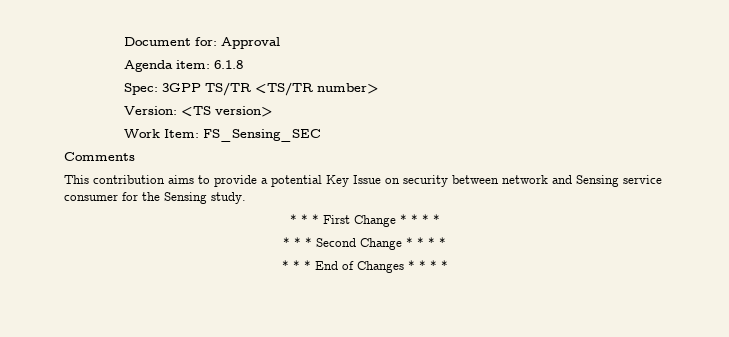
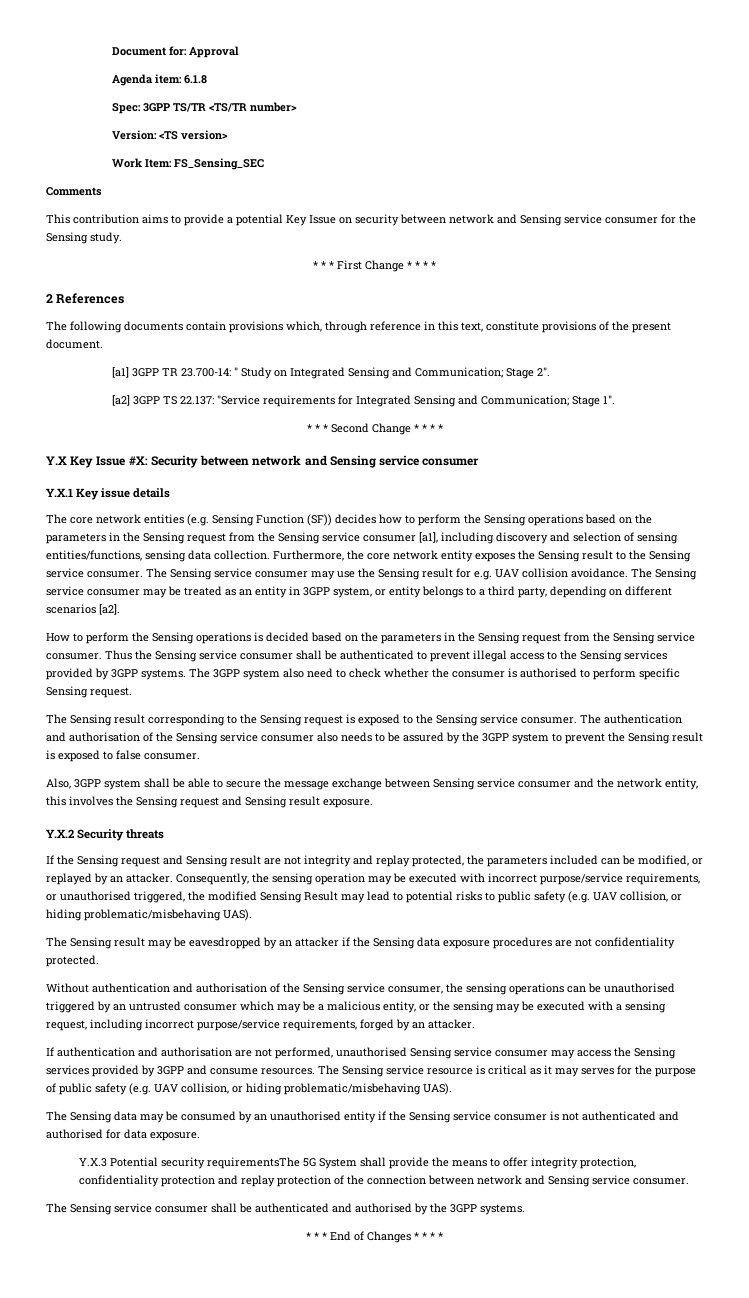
+ 2 References
+ The following documents contain provisions which, through reference in this text, constitute provisions of the present document.
+ [a1] 3GPP TR 23.700-14: " Study on Integrated Sensing and Communication; Stage 2".
+ [a2] 3GPP TS 22.137: "Service requirements for Integrated Sensing and Communication; Stage 1".
+ Y.X Key Issue #X: Security between network and Sensing service consumer
+ Y.X.1 Key issue details
+ The core network entities (e.g. Sensing Function (SF)) decides how to perform the Sensing operations based on the parameters in the Sensing request from the Sensing service consumer [a1], including discovery and selection of sensing entities/functions, sensing data collection. Furthermore, the core network entity exposes the Sensing result to the Sensing service consumer. The Sensing service consumer may use the Sensing result for e.g. UAV collision avoidance. The Sensing service consumer may be treated as an entity in 3GPP system, or entity belongs to a third party, depending on different scenarios [a2].
+ How to perform the Sensing operations is decided based on the parameters in the Sensing request from the Sensing service consumer. Thus the Sensing service consumer shall be authenticated to prevent illegal access to the Sensing services provided by 3GPP systems. The 3GPP system also need to check whether the consumer is authorised to perform specific Sensing request.
+ The Sensing result corresponding to the Sensing request is exposed to the Sensing service consumer. The authentication and authorisation of the Sensing service consumer also needs to be assured by the 3GPP system to prevent the Sensing result is exposed to false consumer.
+ Also, 3GPP system shall be able to secure the message exchange between Sensing service consumer and the network entity, this involves the Sensing request and Sensing result exposure.
+ Y.X.2 Security threats
+ If the Sensing request and Sensing result are not integrity and replay protected, the parameters included can be modified, or replayed by an attacker. Consequently, the sensing operation may be executed with incorrect purpose/service requirements, or unauthorised triggered, the modified Sensing Result may lead to potential risks to public safety (e.g. UAV collision, or hiding problematic/misbehaving UAS).
+ The Sensing result may be eavesdropped by an attacker if the Sensing data exposure procedures are not confidentiality protected.
+ Without authentication and authorisation of the Sensing service consumer, the sensing operations can be unauthorised triggered by an untrusted consumer which may be a malicious entity, or the sensing may be executed with a sensing request, including incorrect purpose/service requirements, forged by an attacker.
+ If authentication and authorisation are not performed, unauthorised Sensing service consumer may access the Sensing services provided by 3GPP and consume resources. The Sensing service resource is critical as it may serves for the purpose of public safety (e.g. UAV collision, or hiding problematic/misbehaving UAS).
+ The Sensing data may be consumed by an unauthorised entity if the Sensing service consumer is not authenticated and authorised for data exposure.
+ Y.X.3 Potential security requirementsThe 5G System shall provide the means to offer integrity protection, confidentiality protection and replay protection of the connection between network and Sensing service consumer.
+ The Sensing service consumer shall be authenticated and authorised by the 3GPP systems.

